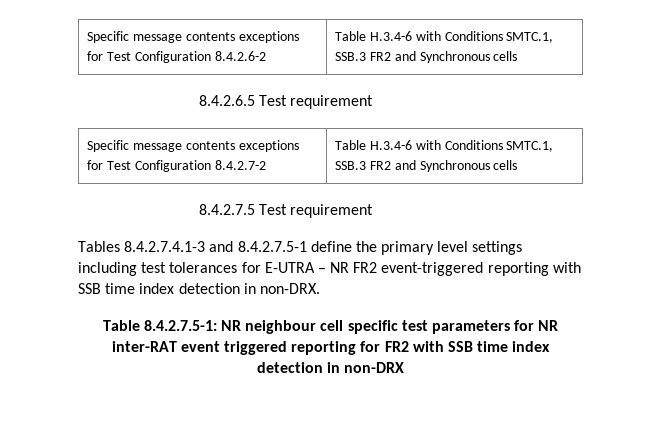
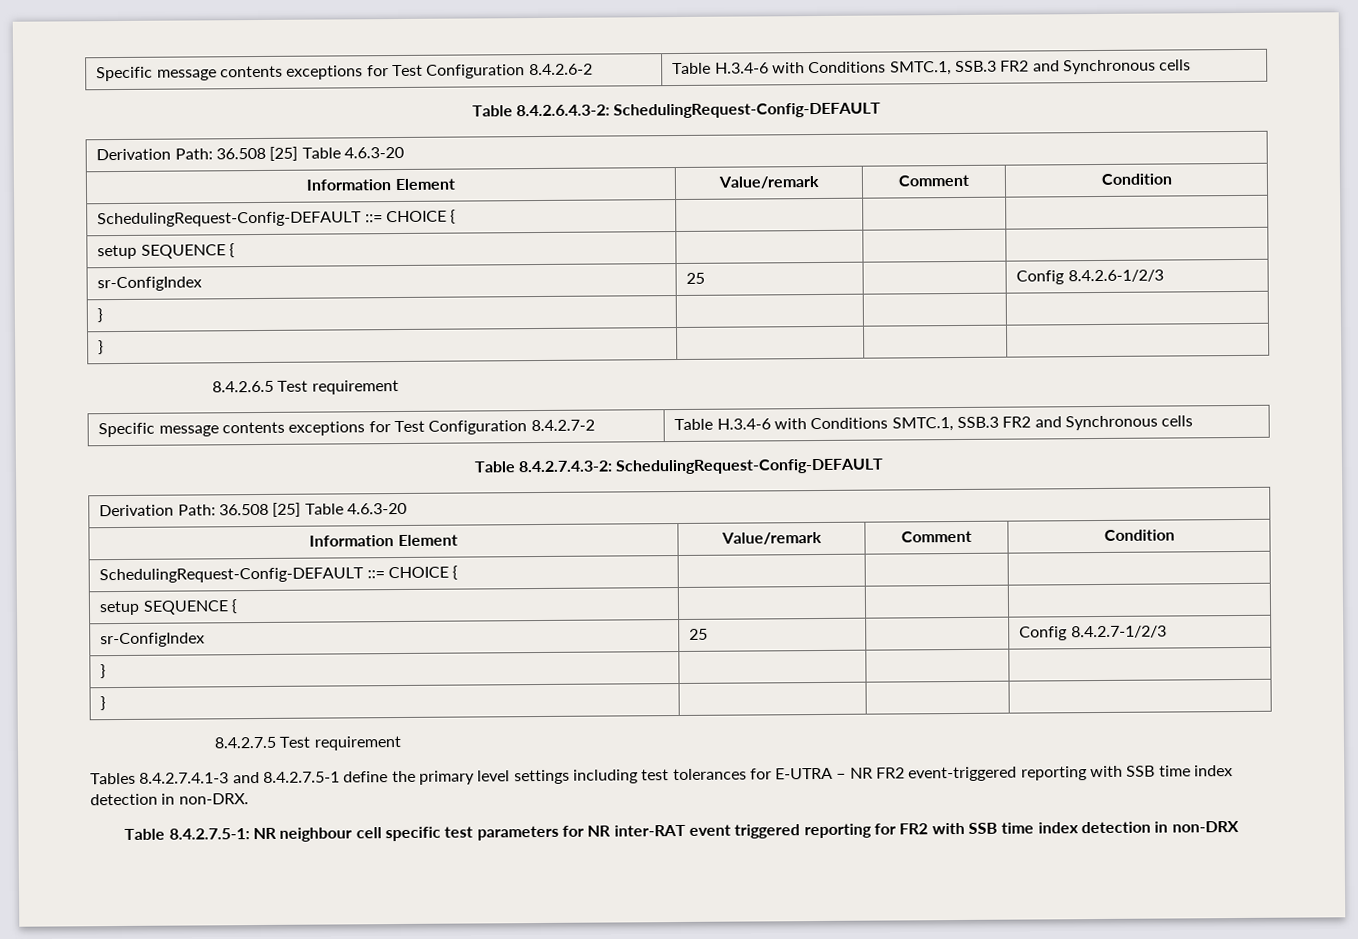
+ Table 8.4.2.6.4.3-2: SchedulingRequest-Config-DEFAULT
+ Derivation Path: 36.508 [25] Table 4.6.3-20
+ Information Element | Value/remark | Comment | Condition
+ SchedulingRequest-Config-DEFAULT ::= CHOICE { | | |
+ setup SEQUENCE { | | |
+ sr-ConfigIndex | 25 | | Config 8.4.2.6-1/2/3
+ } | | |
+ } | | |
+ Table 8.4.2.7.4.3-2: SchedulingRequest-Config-DEFAULT
+ Derivation Path: 36.508 [25] Table 4.6.3-20
+ Information Element | Value/remark | Comment | Condition
+ SchedulingRequest-Config-DEFAULT ::= CHOICE { | | |
+ setup SEQUENCE { | | |
+ sr-ConfigIndex | 25 | | Config 8.4.2.7-1/2/3
+ } | | |
+ } | | |

